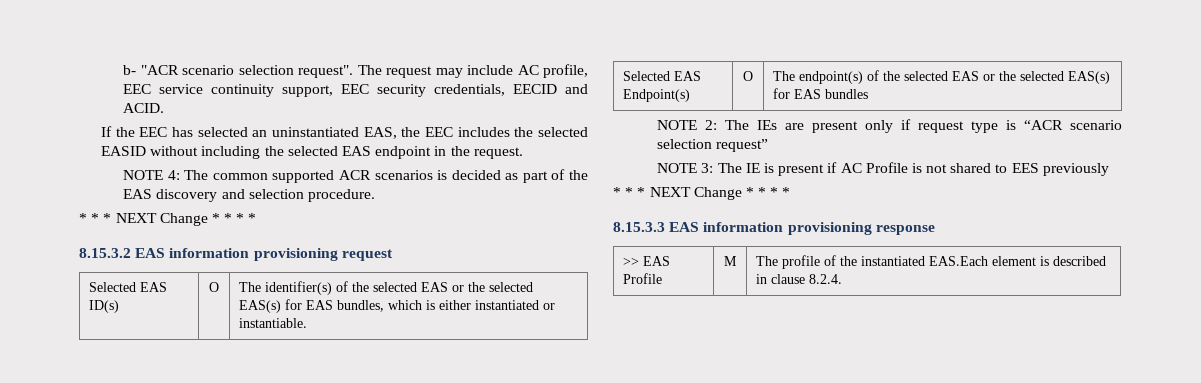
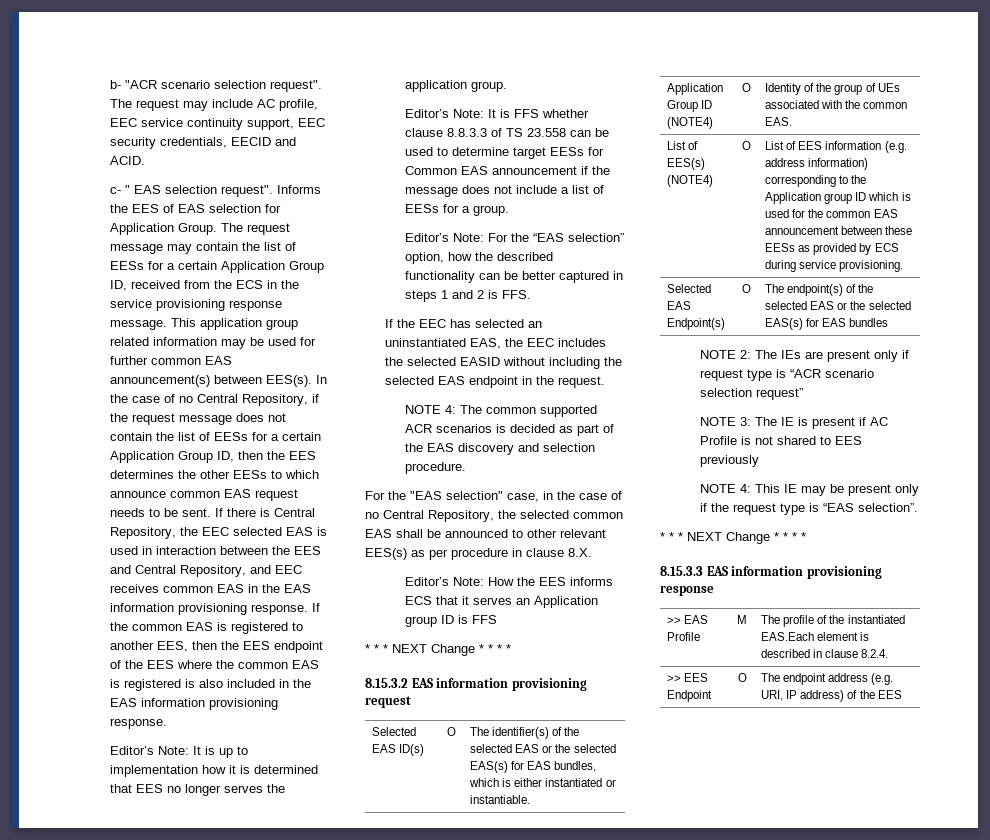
+ c- " EAS selection request". Informs the EES of EAS selection for Application Group. The request message may contain the list of EESs for a certain Application Group ID, received from the ECS in the service provisioning response message. This application group related information may be used for further common EAS announcement(s) between EES(s). In the case of no Central Repository, if the request message does not contain the list of EESs for a certain Application Group ID, then the EES determines the other EESs to which announce common EAS request needs to be sent. If there is Central Repository, the EEC selected EAS is used in interaction between the EES and Central Repository, and EEC receives common EAS in the EAS information provisioning response. If the common EAS is registered to another EES, then the EES endpoint of the EES where the common EAS is registered is also included in the EAS information provisioning response.
+ Editor’s Note: It is up to implementation how it is determined that EES no longer serves the application group.
+ Editor’s Note: It is FFS whether clause 8.8.3.3 of TS 23.558 can be used to determine target EESs for Common EAS announcement if the message does not include a list of EESs for a group.
+ Editor’s Note: For the “EAS selection” option, how the described functionality can be better captured in steps 1 and 2 is FFS.
+ For the "EAS selection" case, in the case of no Central Repository, the selected common EAS shall be announced to other relevant EES(s) as per procedure in clause 8.X.
+ Editor’s Note: How the EES informs ECS that it serves an Application group ID is FFS
+ Application Group ID (NOTE4) | O | Identity of the group of UEs associated with the common EAS.
+ List of EES(s) (NOTE4) | O | List of EES information (e.g. address information) corresponding to the Application group ID which is used for the common EAS announcement between these EESs as provided by ECS during service provisioning.
+ NOTE 4: This IE may be present only if the request type is “EAS selection”.
+ >> EES Endpoint | O | The endpoint address (e.g. URI, IP address) of the EES

